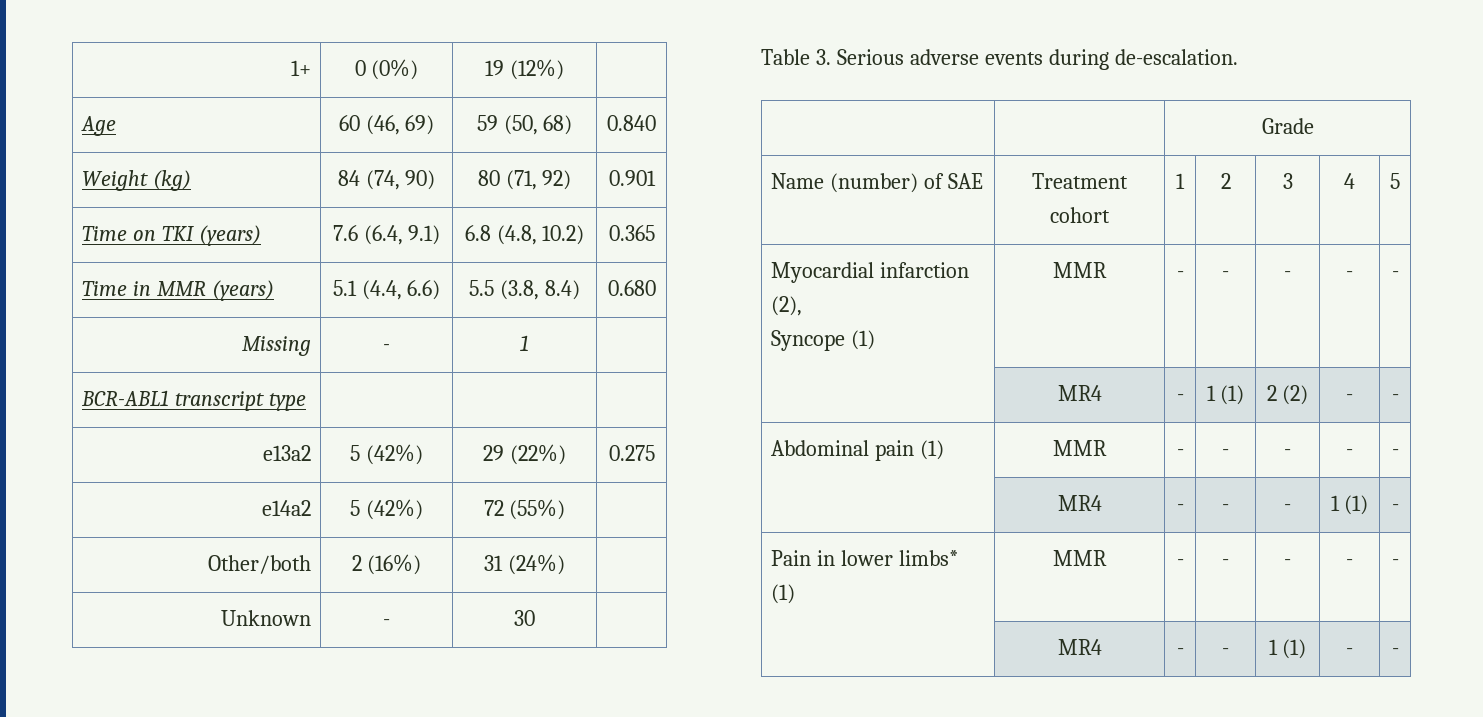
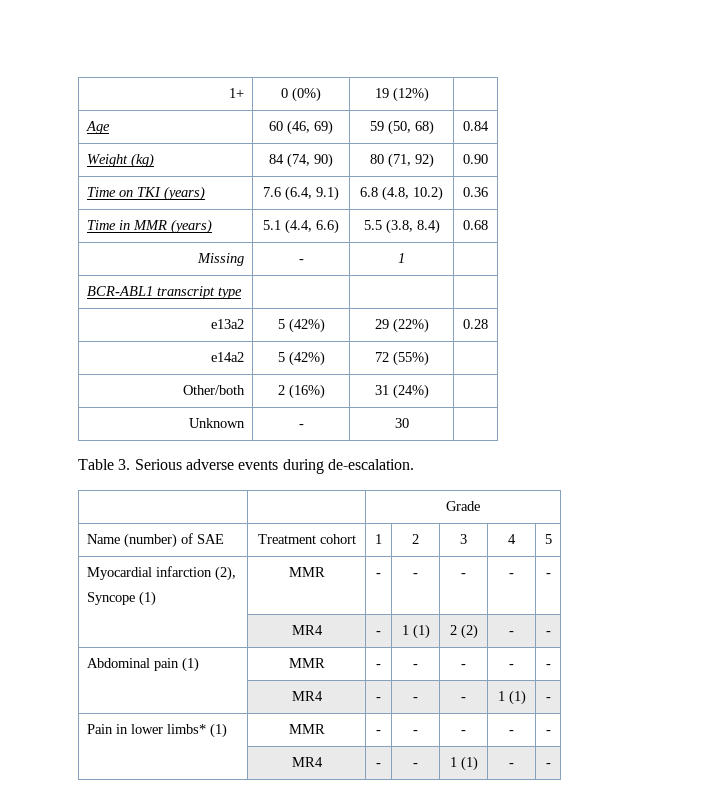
- Age | 60 (46, 69) | 59 (50, 68) | 0.840
+ Age | 60 (46, 69) | 59 (50, 68) | 0.84
- Weight (kg) | 84 (74, 90) | 80 (71, 92) | 0.901
+ Weight (kg) | 84 (74, 90) | 80 (71, 92) | 0.90
- Time on TKI (years) | 7.6 (6.4, 9.1) | 6.8 (4.8, 10.2) | 0.365
+ Time on TKI (years) | 7.6 (6.4, 9.1) | 6.8 (4.8, 10.2) | 0.36
- Time in MMR (years) | 5.1 (4.4, 6.6) | 5.5 (3.8, 8.4) | 0.680
+ Time in MMR (years) | 5.1 (4.4, 6.6) | 5.5 (3.8, 8.4) | 0.68
- e13a2 | 5 (42%) | 29 (22%) | 0.275
+ e13a2 | 5 (42%) | 29 (22%) | 0.28

